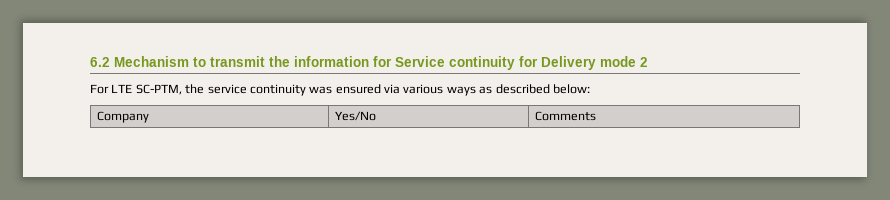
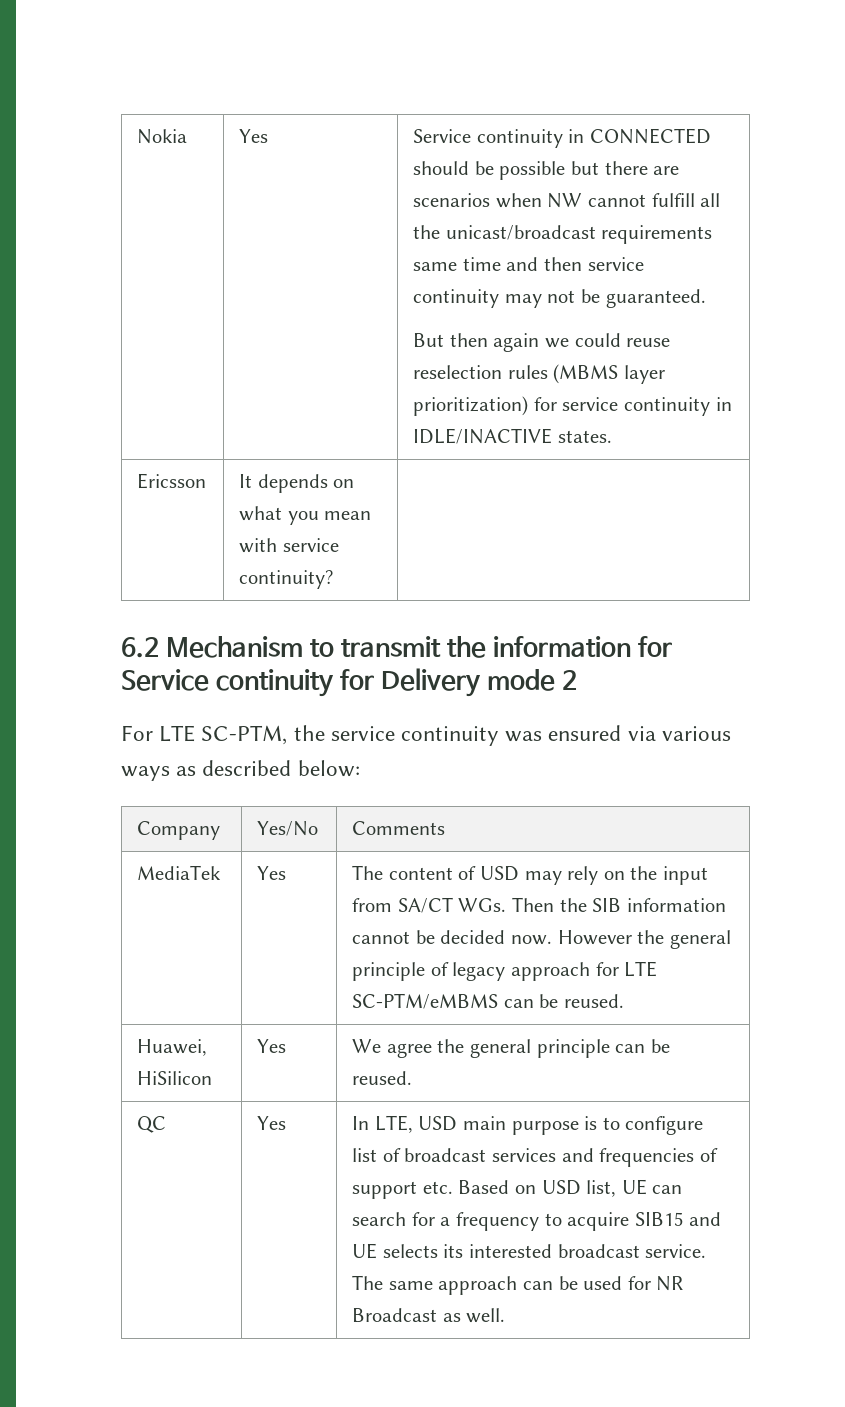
+ Nokia | Yes | Service continuity in CONNECTED should be possible but there are scenarios when NW cannot fulfill all the unicast/broadcast requirements same time and then service continuity may not be guaranteed.
+ But then again we could reuse reselection rules (MBMS layer prioritization) for service continuity in IDLE/INACTIVE states.
+ Ericsson | It depends on what you mean with service continuity? |
+ MediaTek | Yes | The content of USD may rely on the input from SA/CT WGs. Then the SIB information cannot be decided now. However the general principle of legacy approach for LTE SC-PTM/eMBMS can be reused.
+ Huawei, HiSilicon | Yes | We agree the general principle can be reused.
+ QC | Yes | In LTE, USD main purpose is to configure list of broadcast services and frequencies of support etc. Based on USD list, UE can search for a frequency to acquire SIB15 and UE selects its interested broadcast service. The same approach can be used for NR Broadcast as well.

